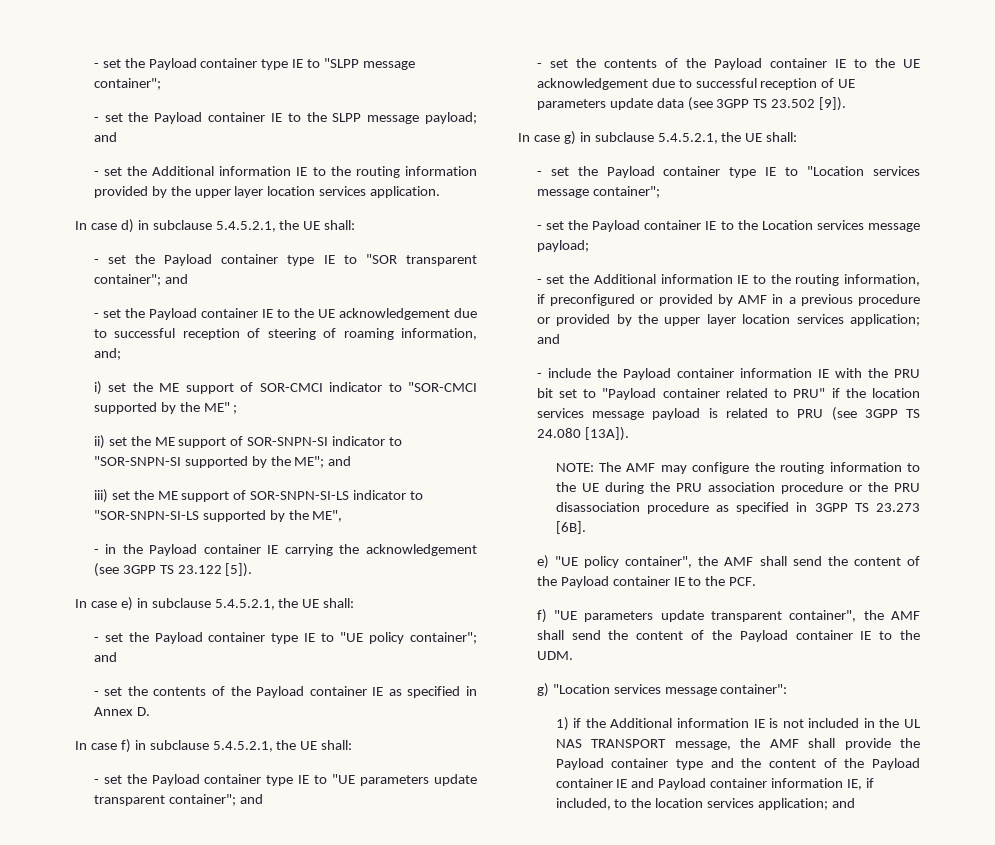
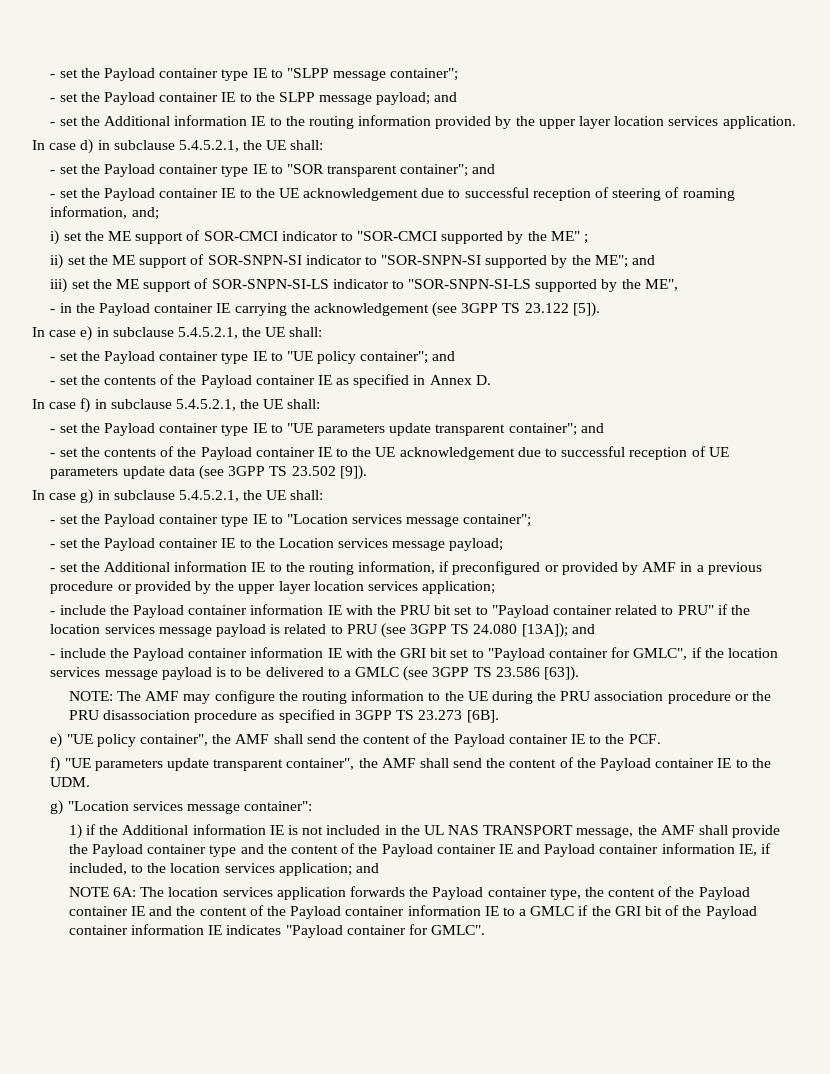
- - set the Additional information IE to the routing information, if preconfigured or provided by AMF in a previous procedure or provided by the upper layer location services application; and
+ - set the Additional information IE to the routing information, if preconfigured or provided by AMF in a previous procedure or provided by the upper layer location services application;
- - include the Payload container information IE with the PRU bit set to "Payload container related to PRU" if the location services message payload is related to PRU (see 3GPP TS 24.080 [13A]).
+ - include the Payload container information IE with the PRU bit set to "Payload container related to PRU" if the location services message payload is related to PRU (see 3GPP TS 24.080 [13A]); and
+ - include the Payload container information IE with the GRI bit set to "Payload container for GMLC", if the location services message payload is to be delivered to a GMLC (see 3GPP TS 23.586 [63]).
+ NOTE 6A: The location services application forwards the Payload container type, the content of the Payload container IE and the content of the Payload container information IE to a GMLC if the GRI bit of the Payload container information IE indicates "Payload container for GMLC".

